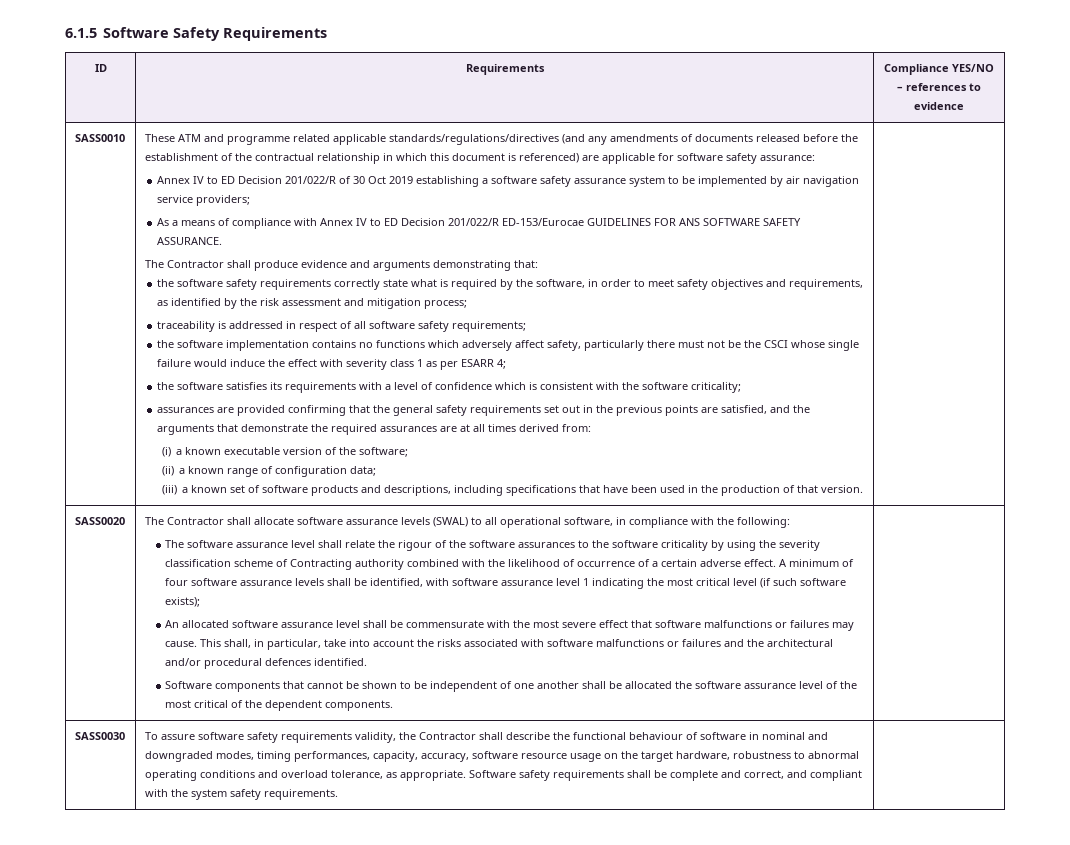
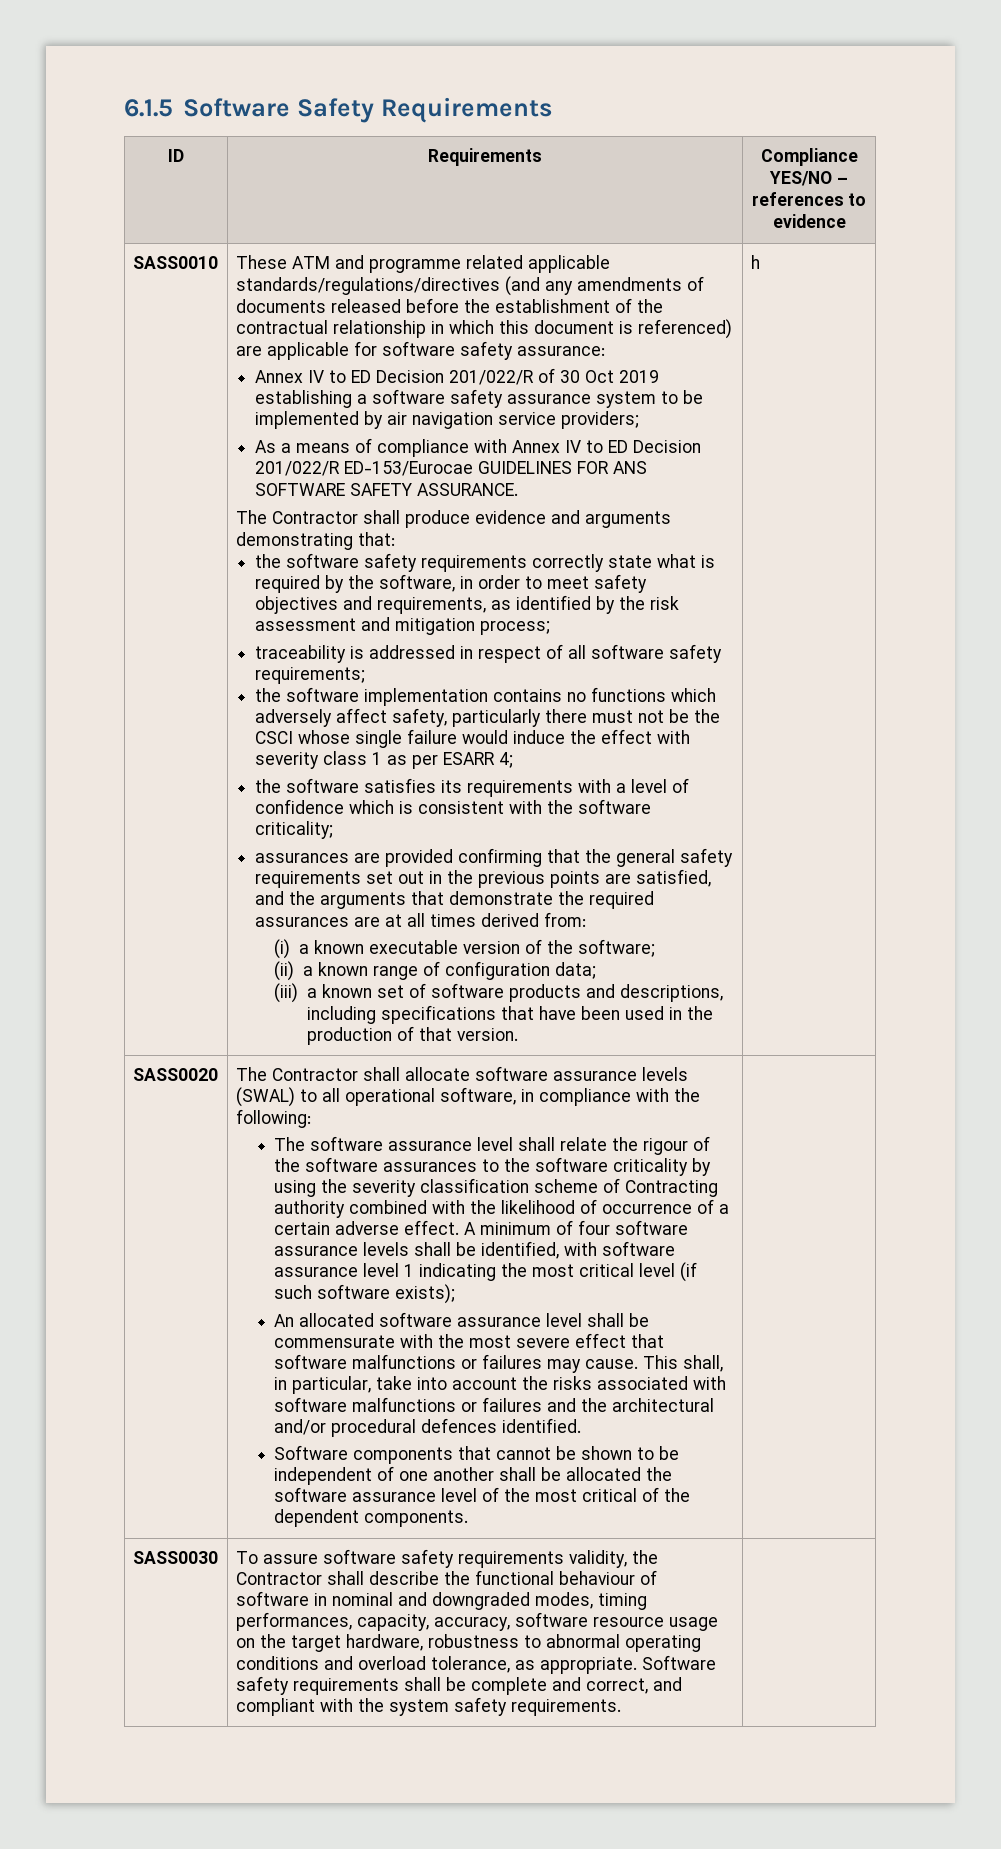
+ h

